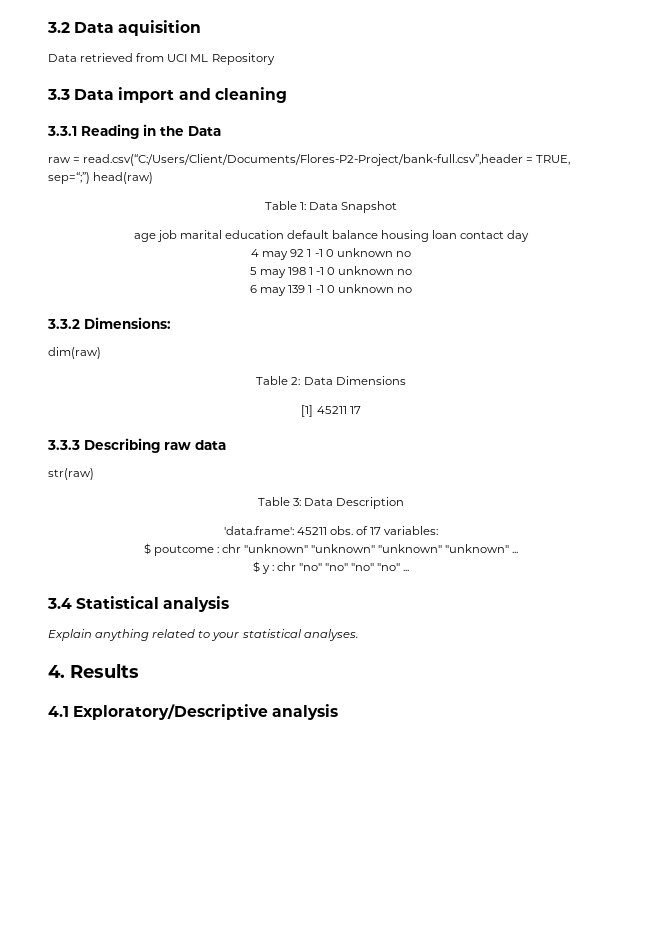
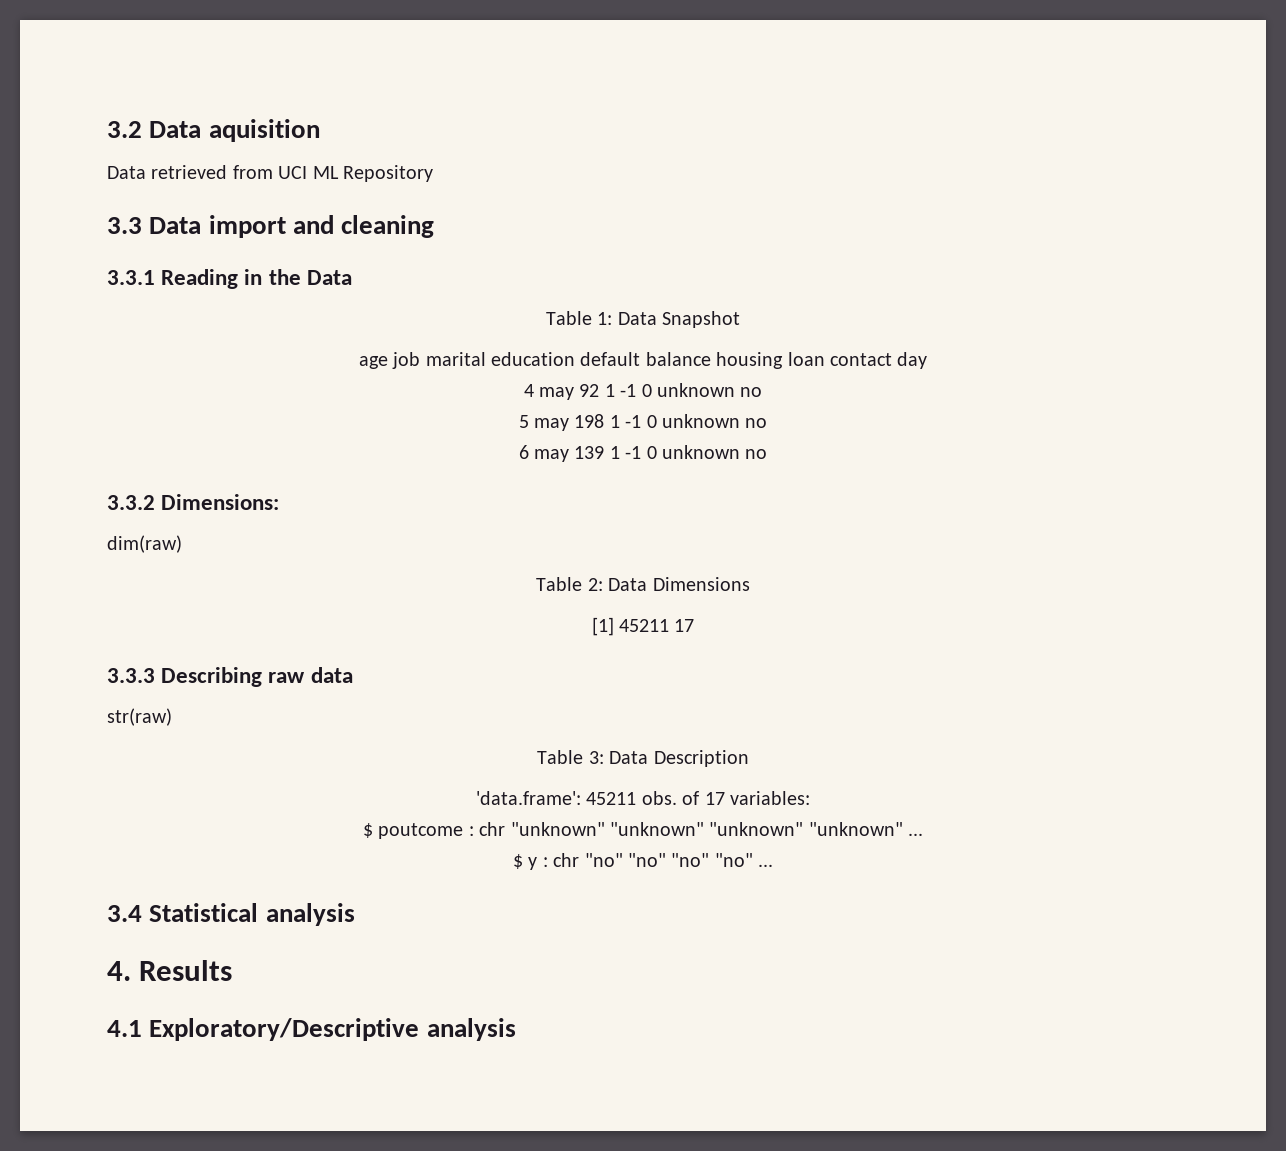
- raw = read.csv(“C:/Users/Client/Documents/Flores-P2-Project/bank-full.csv”,header = TRUE, sep=“;”) head(raw)
- Explain anything related to your statistical analyses.

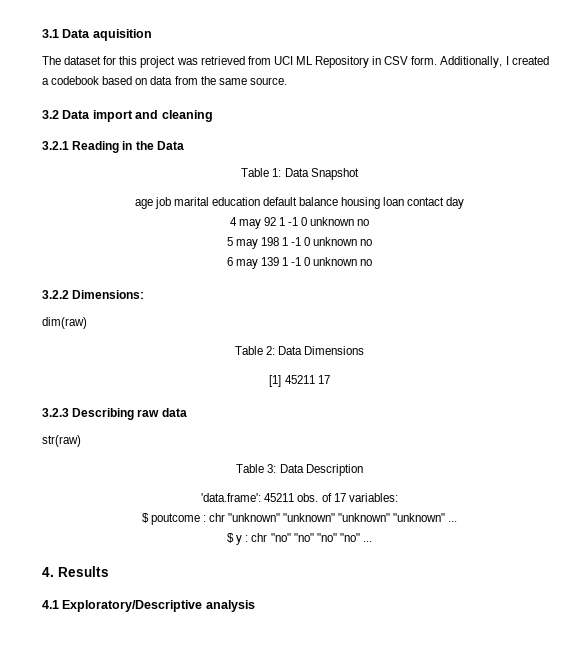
- 3.2 Data aquisition
+ 3.1 Data aquisition
- Data retrieved from UCI ML Repository
- 3.3 Data import and cleaning
+ The dataset for this project was retrieved from UCI ML Repository in CSV form. Additionally, I created a codebook based on data from the same source.
+ 3.2 Data import and cleaning
- 3.3.1 Reading in the Data
+ 3.2.1 Reading in the Data
- 3.3.2 Dimensions:
+ 3.2.2 Dimensions:
- 3.3.3 Describing raw data
+ 3.2.3 Describing raw data
- 3.4 Statistical analysis

